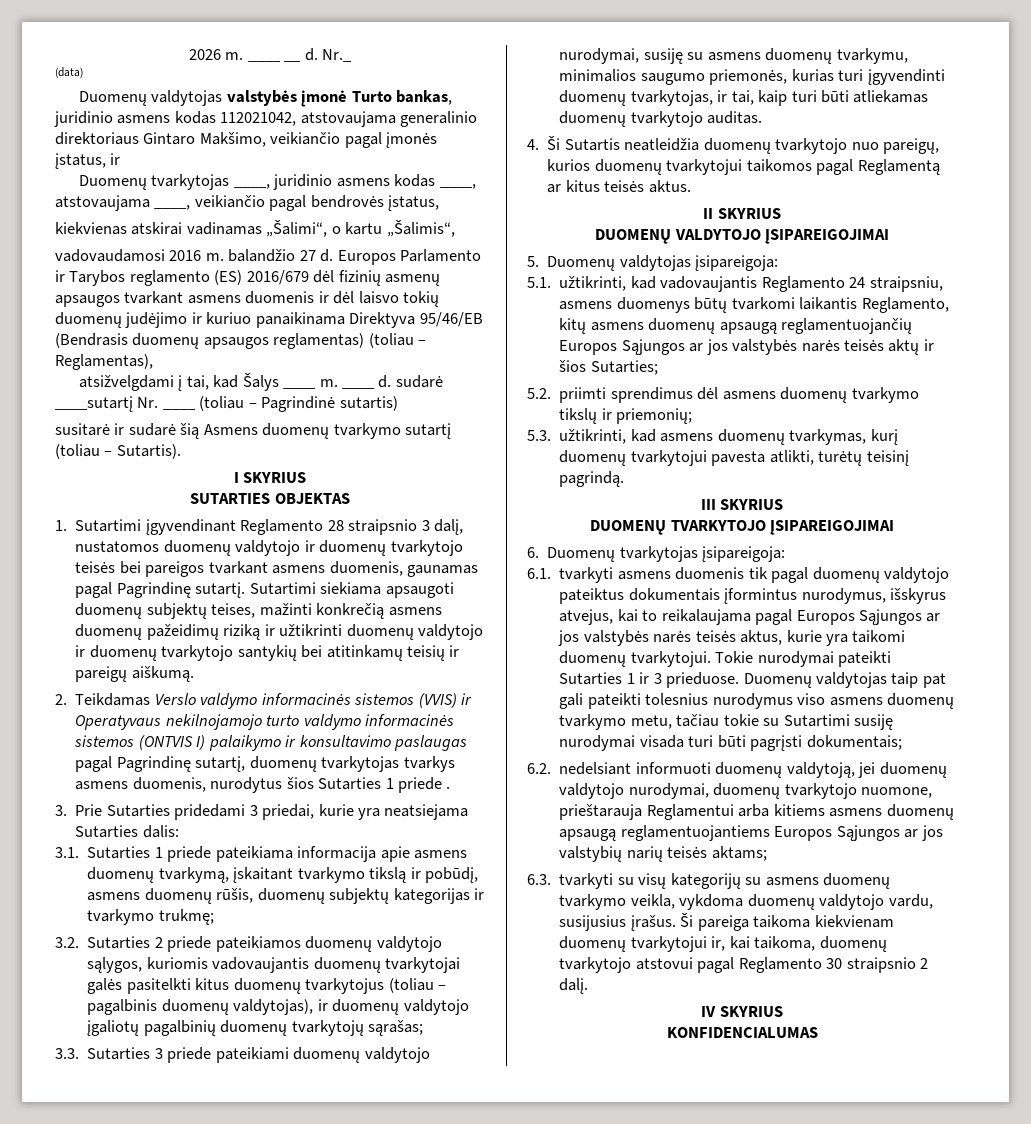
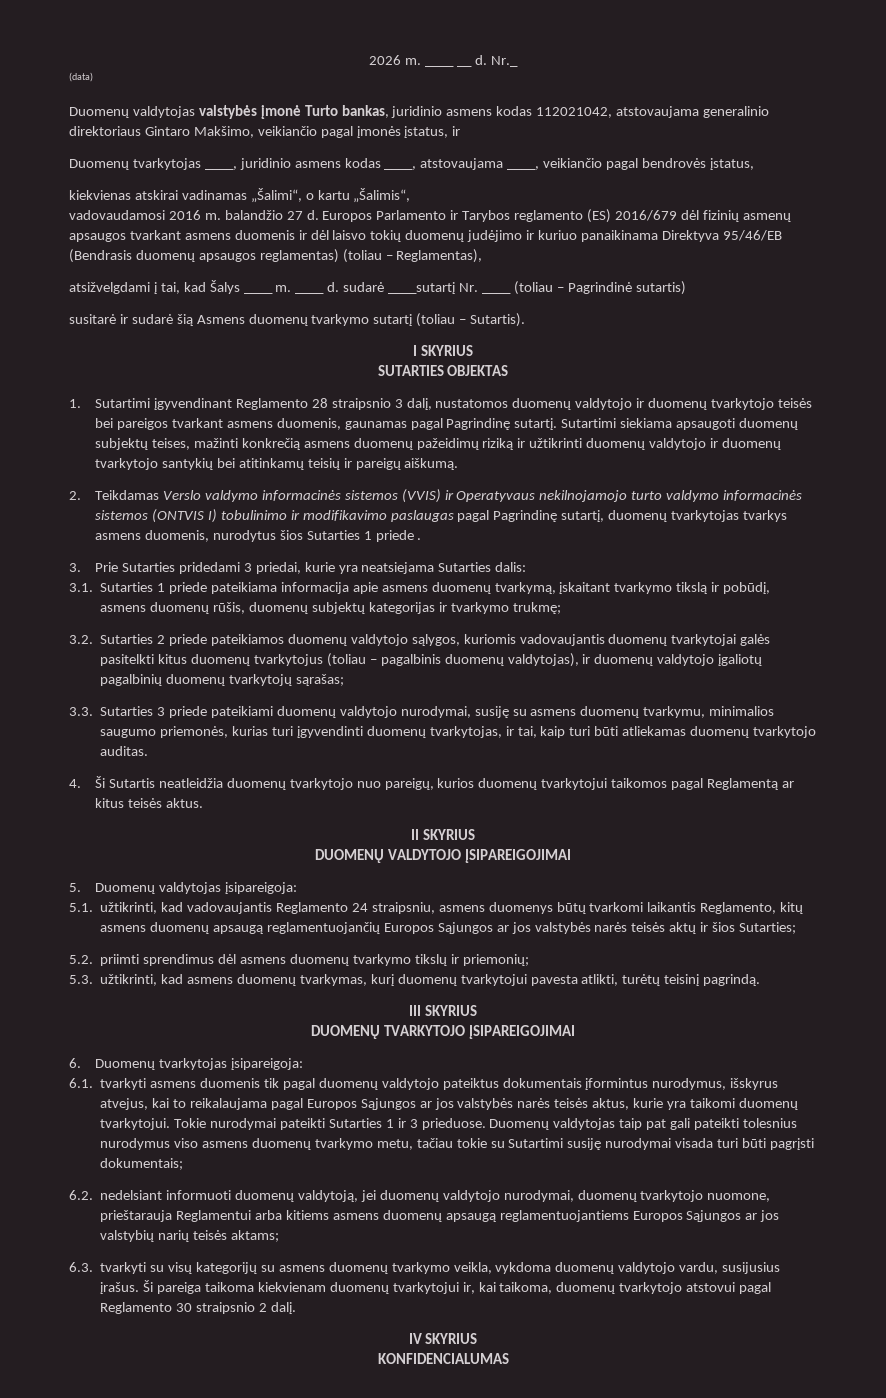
- 2. Teikdamas Verslo valdymo informacinės sistemos (VVIS) ir Operatyvaus nekilnojamojo turto valdymo informacinės sistemos (ONTVIS I) palaikymo ir konsultavimo paslaugas pagal Pagrindinę sutartį, duomenų tvarkytojas tvarkys asmens duomenis, nurodytus šios Sutarties 1 priede .
+ 2. Teikdamas Verslo valdymo informacinės sistemos (VVIS) ir Operatyvaus nekilnojamojo turto valdymo informacinės sistemos (ONTVIS I) tobulinimo ir modifikavimo paslaugas pagal Pagrindinę sutartį, duomenų tvarkytojas tvarkys asmens duomenis, nurodytus šios Sutarties 1 priede .

